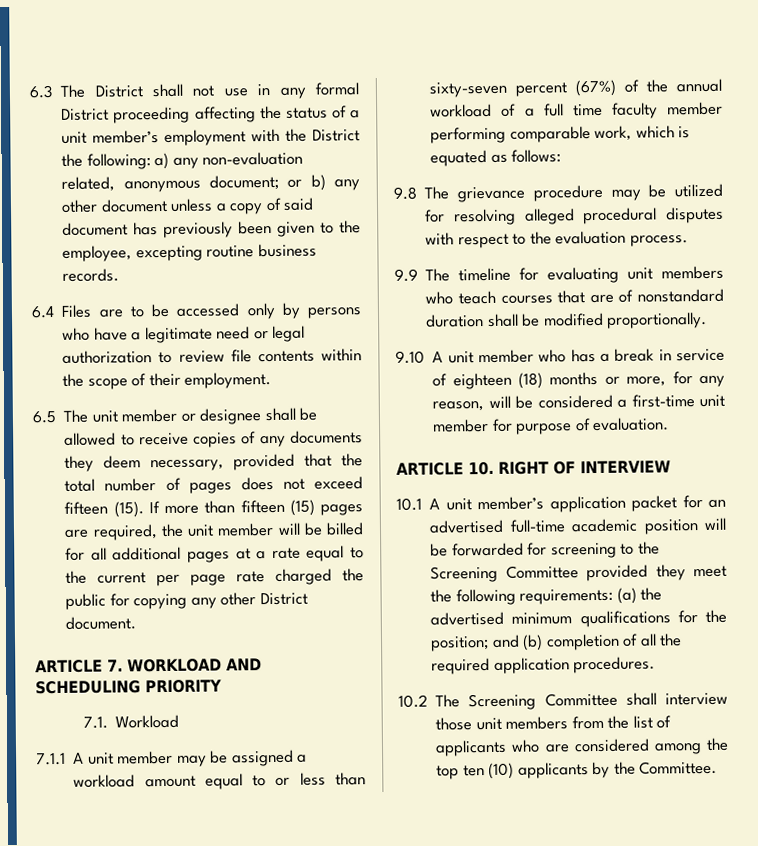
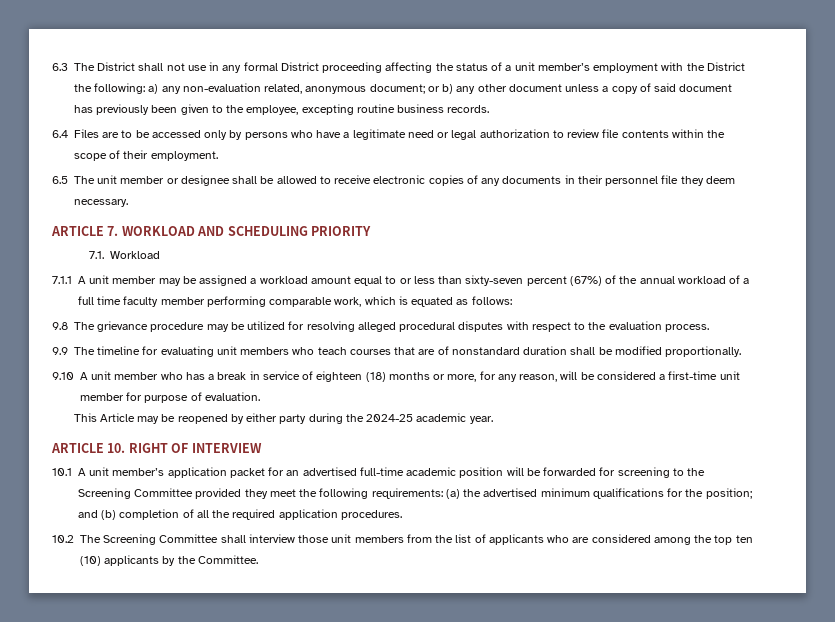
- 6.5 The unit member or designee shall be allowed to receive copies of any documents they deem necessary, provided that the total number of pages does not exceed fifteen (15). If more than fifteen (15) pages are required, the unit member will be billed for all additional pages at a rate equal to the current per page rate charged the public for copying any other District document.
+ 6.5 The unit member or designee shall be allowed to receive electronic copies of any documents in their personnel file they deem necessary.
+ This Article may be reopened by either party during the 2024-25 academic year.

